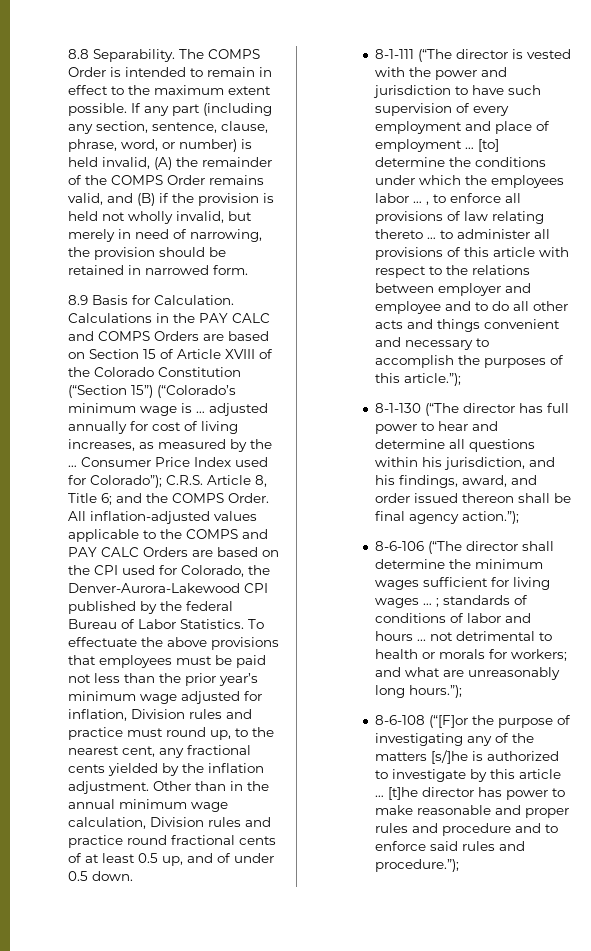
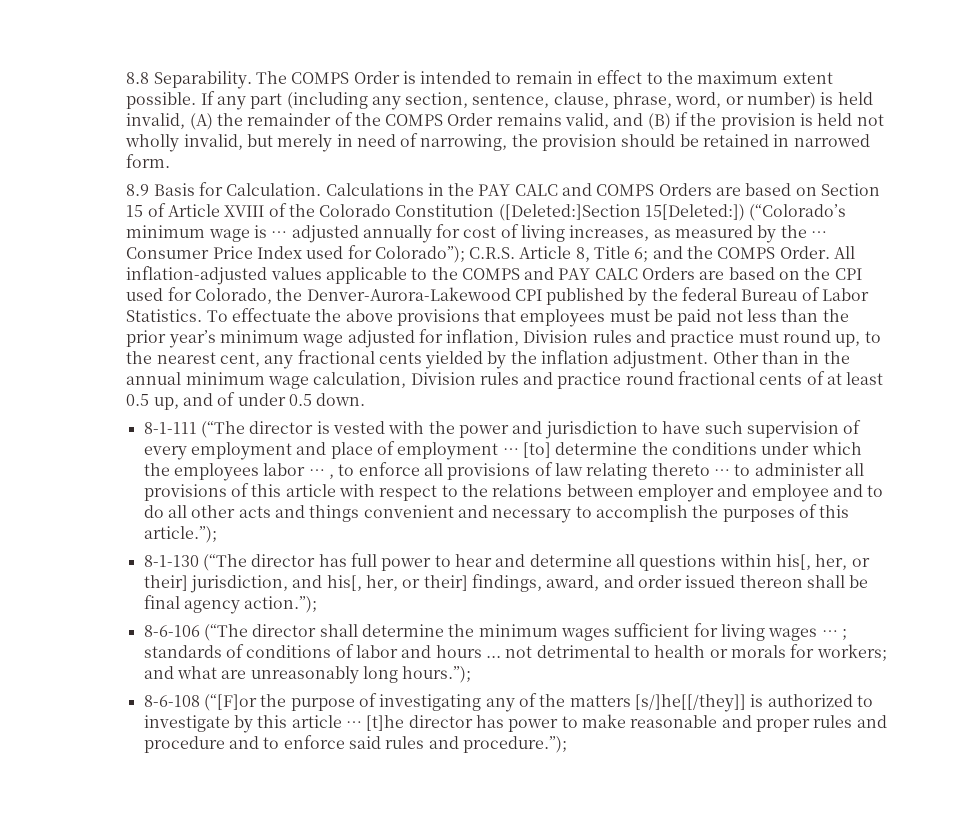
- Calculations in the PAY CALC and COMPS Orders are based on Section 15 of Article XVIII of the Colorado Constitution (“Section 15”) (“Colorado’s minimum wage is … adjusted annually for cost of living increases, as measured by the …
+ Calculations in the PAY CALC and COMPS Orders are based on Section 15 of Article XVIII of the Colorado Constitution ([Deleted:]Section 15[Deleted:]) (“Colorado’s minimum wage is … adjusted annually for cost of living increases, as measured by the …
- 8-1-130 (“The director has full power to hear and determine all questions within his jurisdiction, and his findings, award, and order issued thereon shall be final agency action.”);
+ 8-1-130 (“The director has full power to hear and determine all questions within his[, her, or their] jurisdiction, and his[, her, or their] findings, award, and order issued thereon shall be final agency action.”);
- 8-6-108 (“[F]or the purpose of investigating any of the matters [s/]he is authorized to investigate by this article …
+ 8-6-108 (“[F]or the purpose of investigating any of the matters [s/]he[[/they]] is authorized to investigate by this article …

